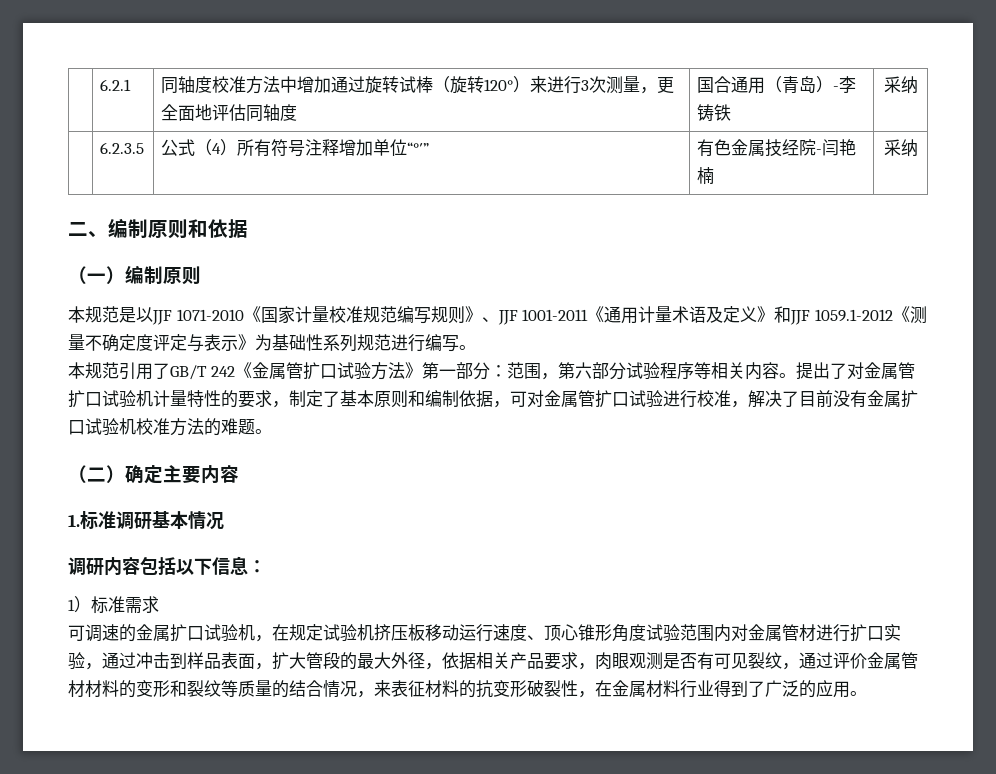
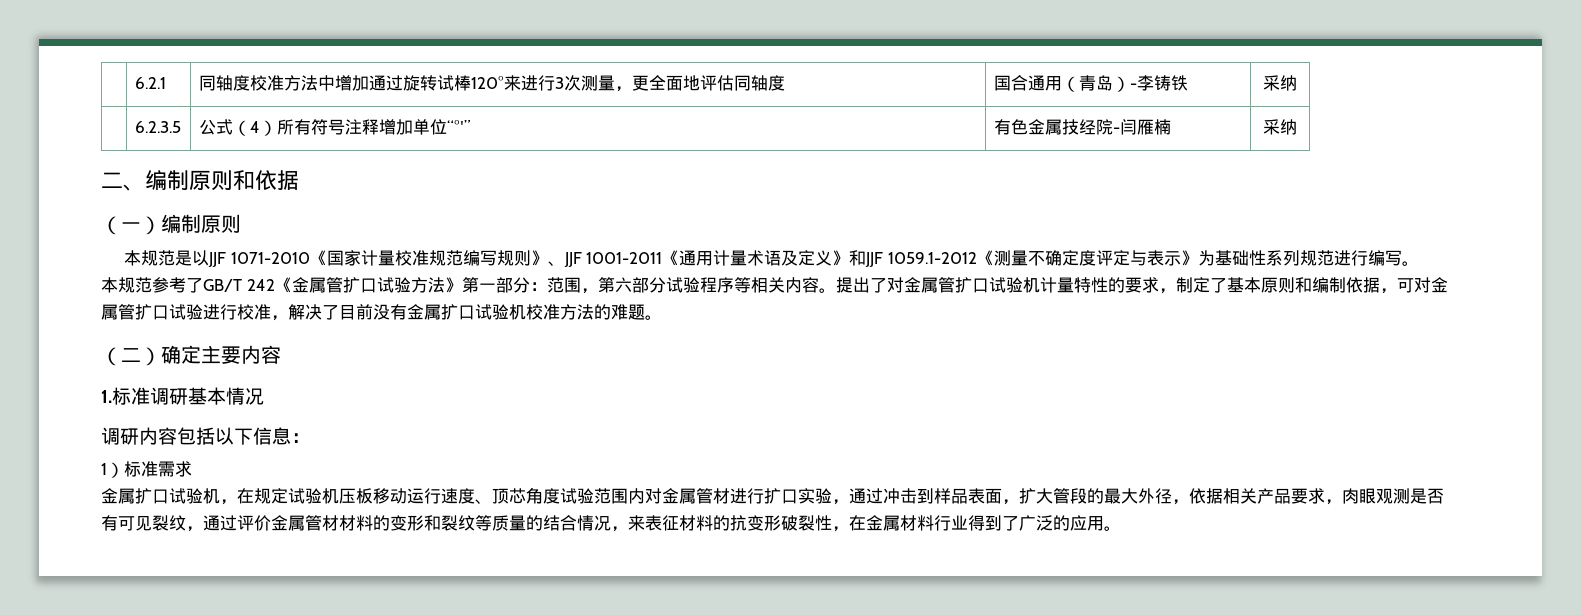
- | 6.2.1 | 同轴度校准方法中增加通过旋转试棒（旋转120°）来进行3次测量，更全面地评估同轴度 | 国合通用（青岛）-李铸铁 | 采纳
+ | 6.2.1 | 同轴度校准方法中增加通过旋转试棒120°来进行3次测量，更全面地评估同轴度 | 国合通用（青岛）-李铸铁 | 采纳
- | 6.2.3.5 | 公式（4）所有符号注释增加单位“°′” | 有色金属技经院-闫艳楠 | 采纳
+ | 6.2.3.5 | 公式（4）所有符号注释增加单位“°′” | 有色金属技经院-闫雁楠 | 采纳
- 本规范引用了GB/T 242《金属管扩口试验方法》第一部分：范围，第六部分试验程序等相关内容。
+ 本规范参考了GB/T 242《金属管扩口试验方法》第一部分：范围，第六部分试验程序等相关内容。
- 可调速的金属扩口试验机，在规定试验机挤压板移动运行速度、顶心锥形角度试验范围内对金属管材进行扩口实验，通过冲击到样品表面，扩大管段的最大外径，依据相关产品要求，肉眼观测是否有可见裂纹，通过评价金属管材材料的变形和裂纹等质量的结合情况，来表征材料的抗变形破裂性，在金属材料行业得到了广泛的应用。
+ 金属扩口试验机，在规定试验机压板移动运行速度、顶芯角度试验范围内对金属管材进行扩口实验，通过冲击到样品表面，扩大管段的最大外径，依据相关产品要求，肉眼观测是否有可见裂纹，通过评价金属管材材料的变形和裂纹等质量的结合情况，来表征材料的抗变形破裂性，在金属材料行业得到了广泛的应用。

